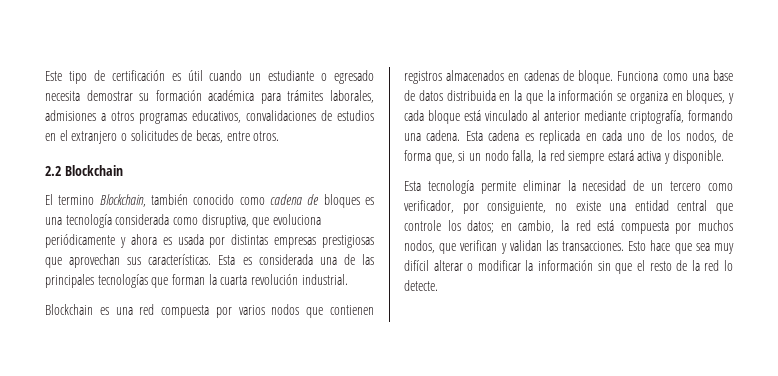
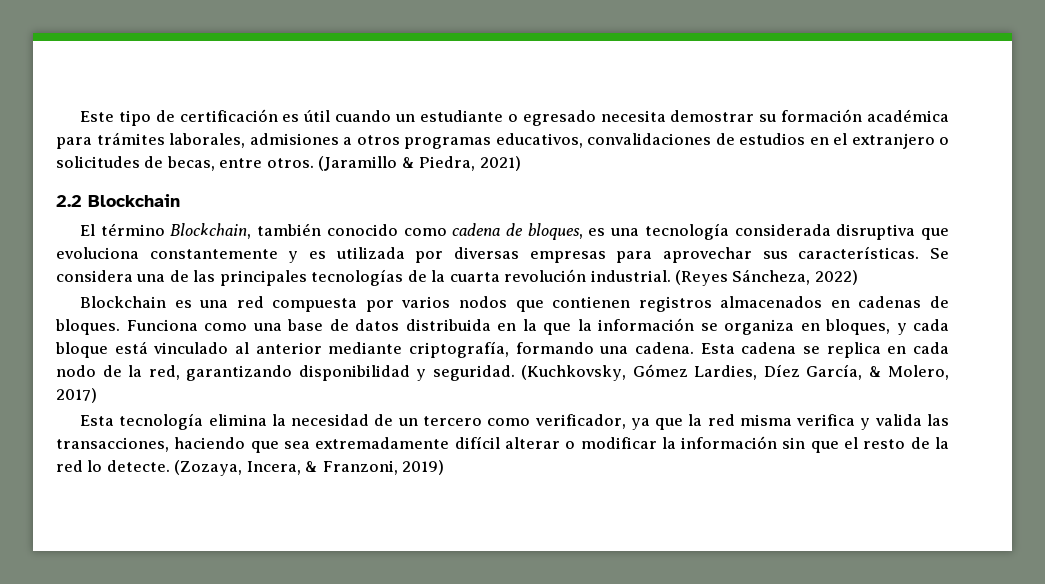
+ (Jaramillo & Piedra, 2021)
- El termino Blockchain, también conocido como cadena de bloques es una tecnología considerada como disruptiva, que evoluciona periódicamente y ahora es usada por distintas empresas prestigiosas que aprovechan sus características. Esta es considerada una de las principales tecnologías que forman la cuarta revolución industrial.
+ El término Blockchain, también conocido como cadena de bloques, es una tecnología considerada disruptiva que evoluciona constantemente y es utilizada por diversas empresas para aprovechar sus características. Se considera una de las principales tecnologías de la cuarta revolución industrial. (Reyes Sáncheza, 2022)
- Blockchain es una red compuesta por varios nodos que contienen registros almacenados en cadenas de bloque.
+ Blockchain es una red compuesta por varios nodos que contienen registros almacenados en cadenas de bloques.
- Esta cadena es replicada en cada uno de los nodos, de forma que, si un nodo falla, la red siempre estará activa y disponible.
+ Esta cadena se replica en cada nodo de la red, garantizando disponibilidad y seguridad. (Kuchkovsky, Gómez Lardies, Díez García, & Molero, 2017)
- Esta tecnología permite eliminar la necesidad de un tercero como verificador, por consiguiente, no existe una entidad central que controle los datos; en cambio, la red está compuesta por muchos nodos, que verifican y validan las transacciones. Esto hace que sea muy difícil alterar o modificar la información sin que el resto de la red lo detecte.
+ Esta tecnología elimina la necesidad de un tercero como verificador, ya que la red misma verifica y valida las transacciones, haciendo que sea extremadamente difícil alterar o modificar la información sin que el resto de la red lo detecte.
+ (Zozaya, Incera, & Franzoni, 2019)

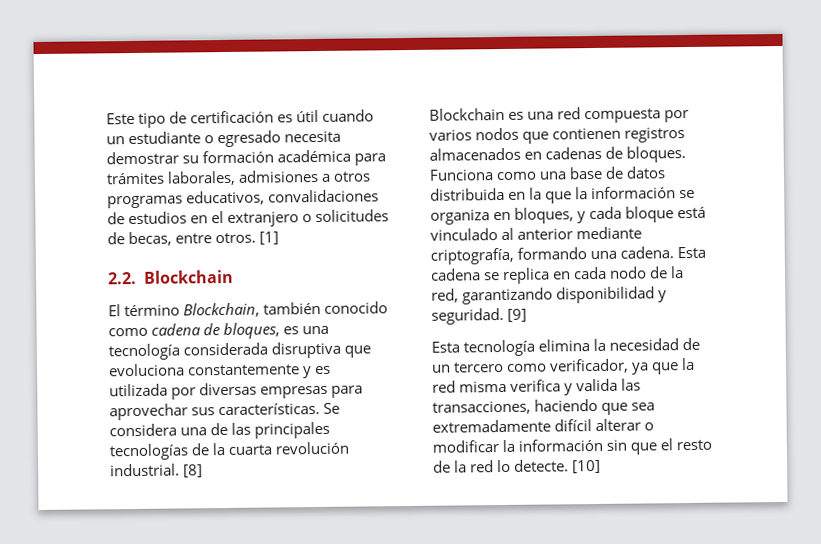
- (Jaramillo & Piedra, 2021)
- 2.2 Blockchain
+ [1]
+ 2.2. Blockchain
- (Reyes Sáncheza, 2022)
+ [8]
- (Kuchkovsky, Gómez Lardies, Díez García, & Molero, 2017)
+ [9]
- (Zozaya, Incera, & Franzoni, 2019)
+ [10]

